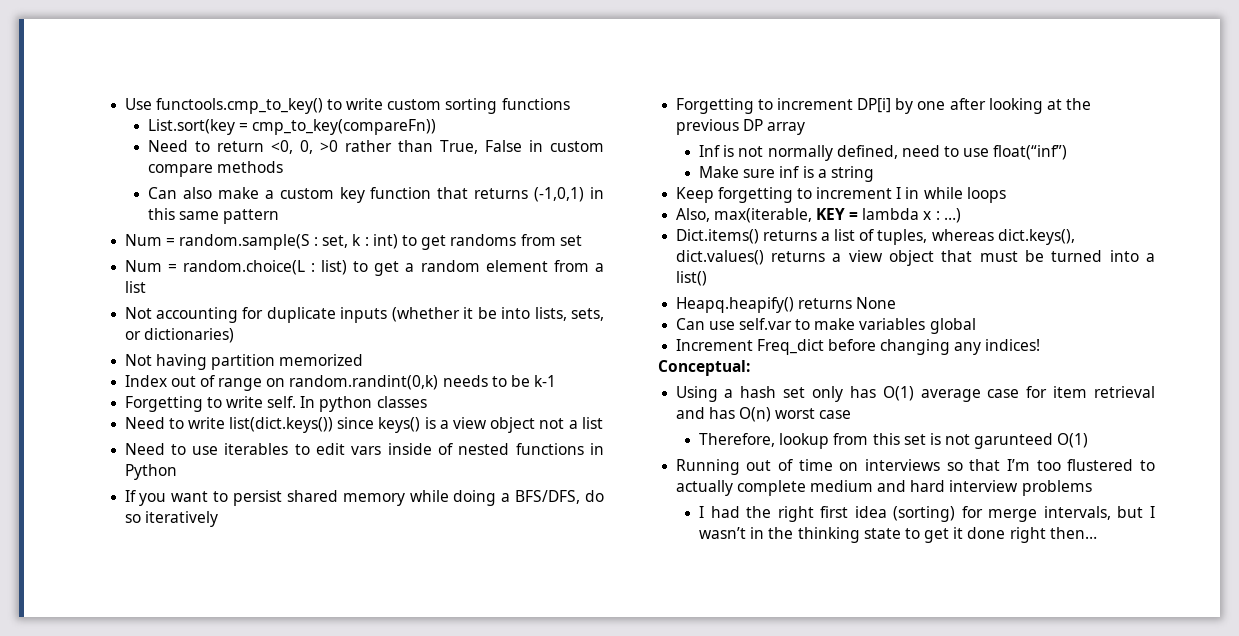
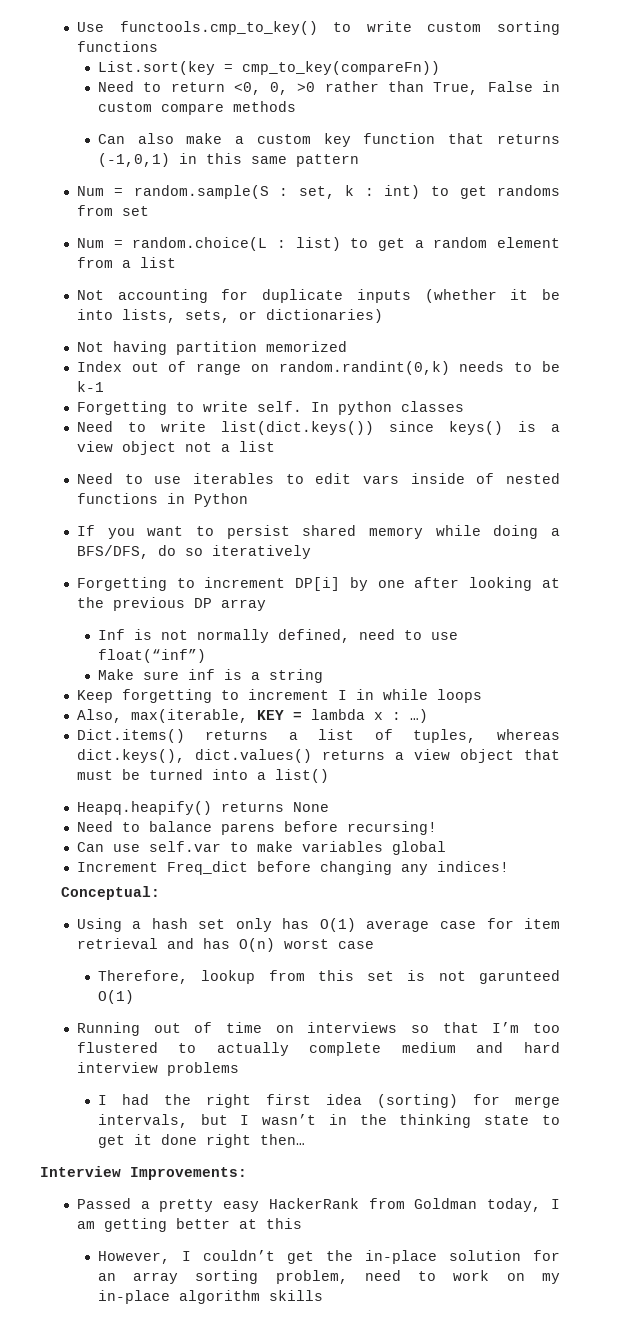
+ Need to balance parens before recursing!
+ Interview Improvements:
+ Passed a pretty easy HackerRank from Goldman today, I am getting better at this
+ However, I couldn’t get the in-place solution for an array sorting problem, need to work on my in-place algorithm skills

